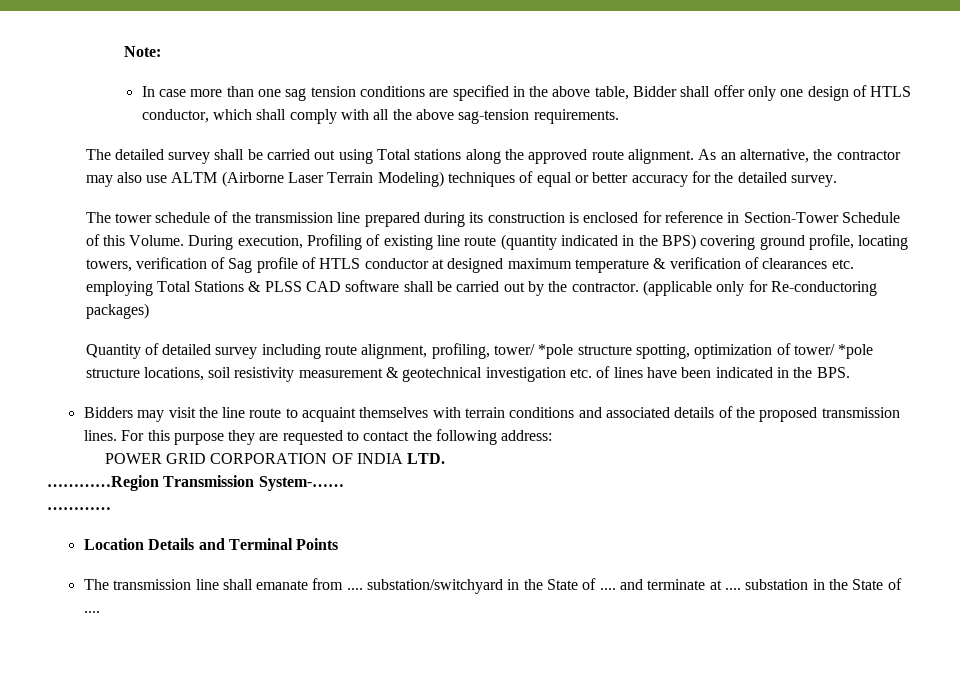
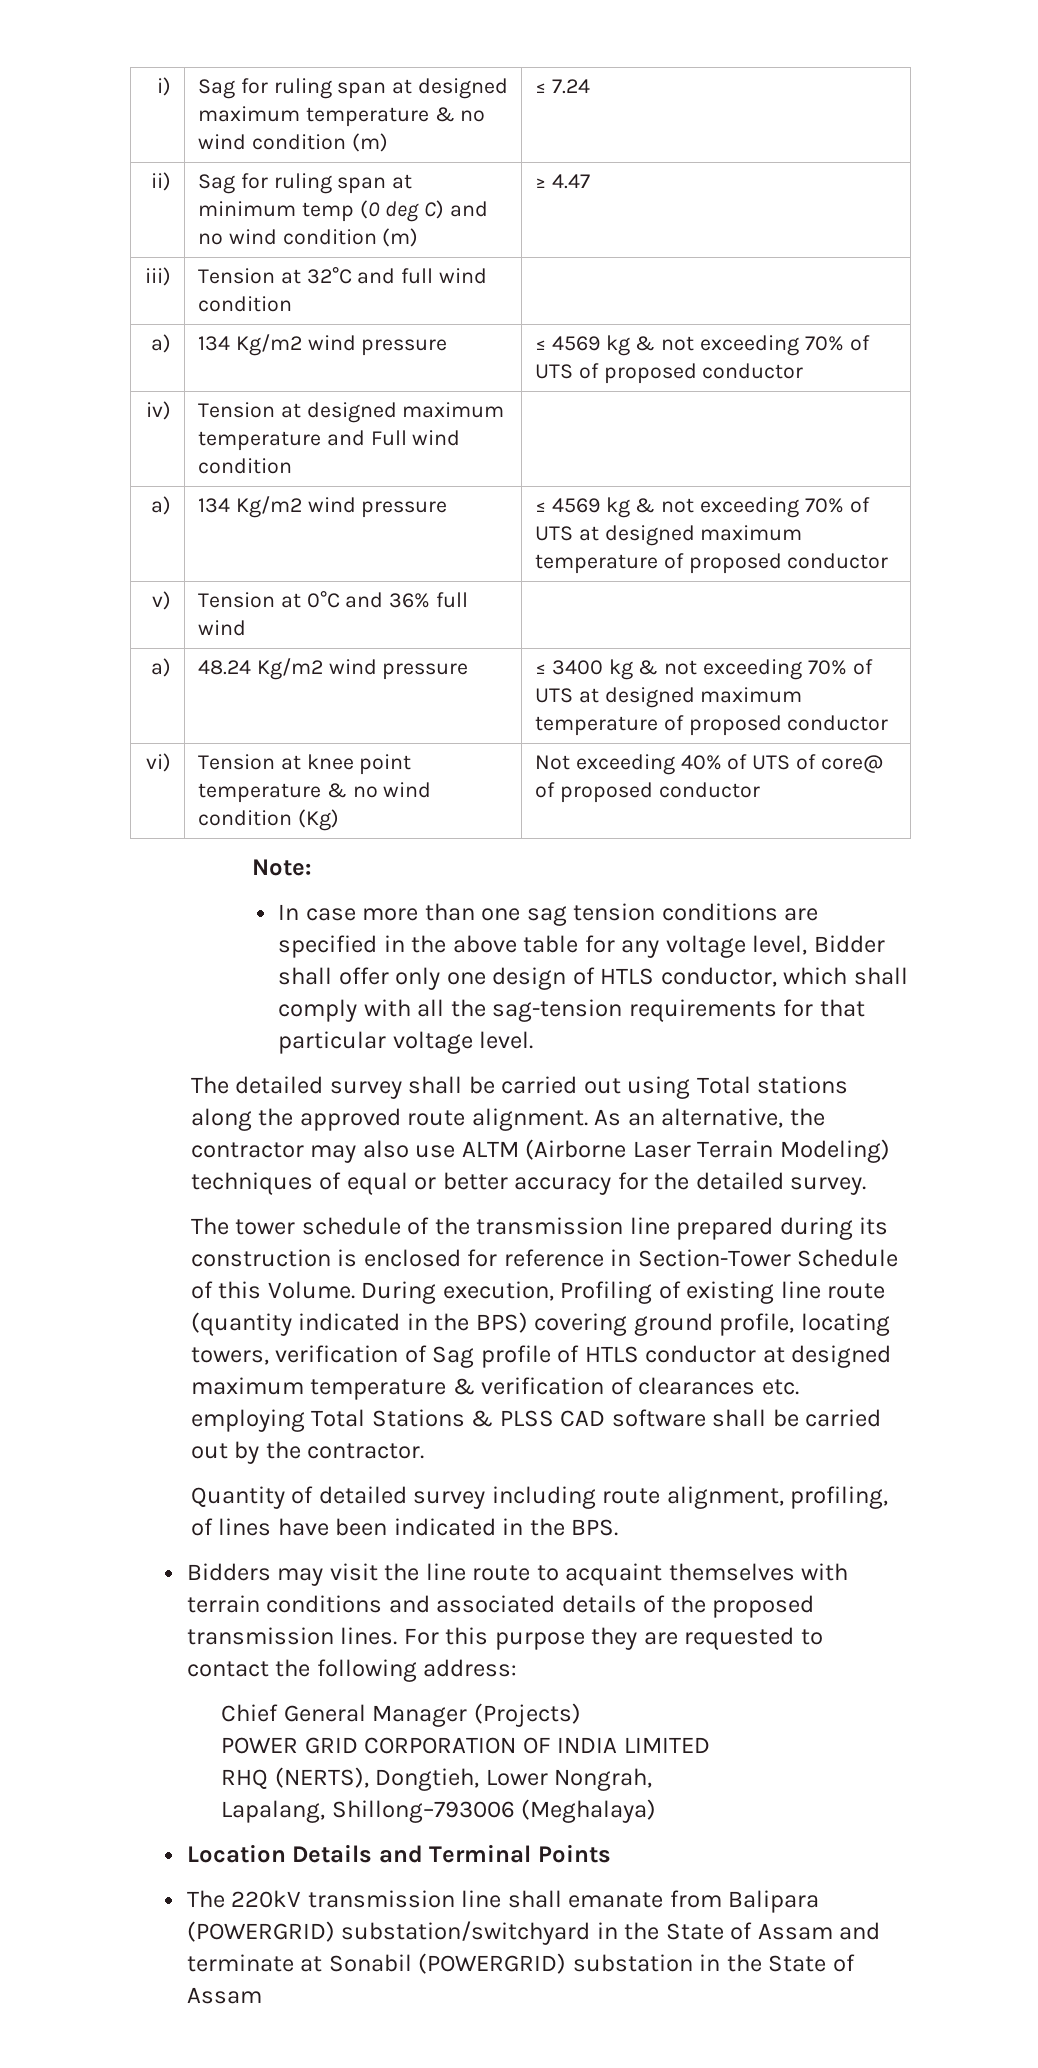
+ i) | Sag for ruling span at designed maximum temperature & no wind condition (m) | ≤ 7.24
+ ii) | Sag for ruling span at minimum temp (0 deg C) and no wind condition (m) | ≥ 4.47
+ iii) | Tension at 32°C and full wind condition |
+ a) | 134 Kg/m2 wind pressure | ≤ 4569 kg & not exceeding 70% of UTS of proposed conductor
+ iv) | Tension at designed maximum temperature and Full wind condition |
+ a) | 134 Kg/m2 wind pressure | ≤ 4569 kg & not exceeding 70% of UTS at designed maximum temperature of proposed conductor
+ v) | Tension at 0°C and 36% full wind |
+ a) | 48.24 Kg/m2 wind pressure | ≤ 3400 kg & not exceeding 70% of UTS at designed maximum temperature of proposed conductor
+ vi) | Tension at knee point temperature & no wind condition (Kg) | Not exceeding 40% of UTS of core@ of proposed conductor
- In case more than one sag tension conditions are specified in the above table, Bidder shall offer only one design of HTLS conductor, which shall comply with all the above sag-tension requirements.
+ In case more than one sag tension conditions are specified in the above table for any voltage level, Bidder shall offer only one design of HTLS conductor, which shall comply with all the sag-tension requirements for that particular voltage level.
- (applicable only for Re-conductoring packages)
- Quantity of detailed survey including route alignment, profiling, tower/ *pole structure spotting, optimization of tower/ *pole structure locations, soil resistivity measurement & geotechnical investigation etc. of lines have been indicated in the BPS.
+ Quantity of detailed survey including route alignment, profiling, of lines have been indicated in the BPS.
+ Chief General Manager (Projects)
- POWER GRID CORPORATION OF INDIA LTD.
- …………Region Transmission System-……
- …………
+ POWER GRID CORPORATION OF INDIA LIMITED
+ RHQ (NERTS), Dongtieh, Lower Nongrah,
+ Lapalang, Shillong–793006 (Meghalaya)
- The transmission line shall emanate from .... substation/switchyard in the State of .... and terminate at .... substation in the State of ....
+ The 220kV transmission line shall emanate from Balipara (POWERGRID) substation/switchyard in the State of Assam and terminate at Sonabil (POWERGRID) substation in the State of Assam

